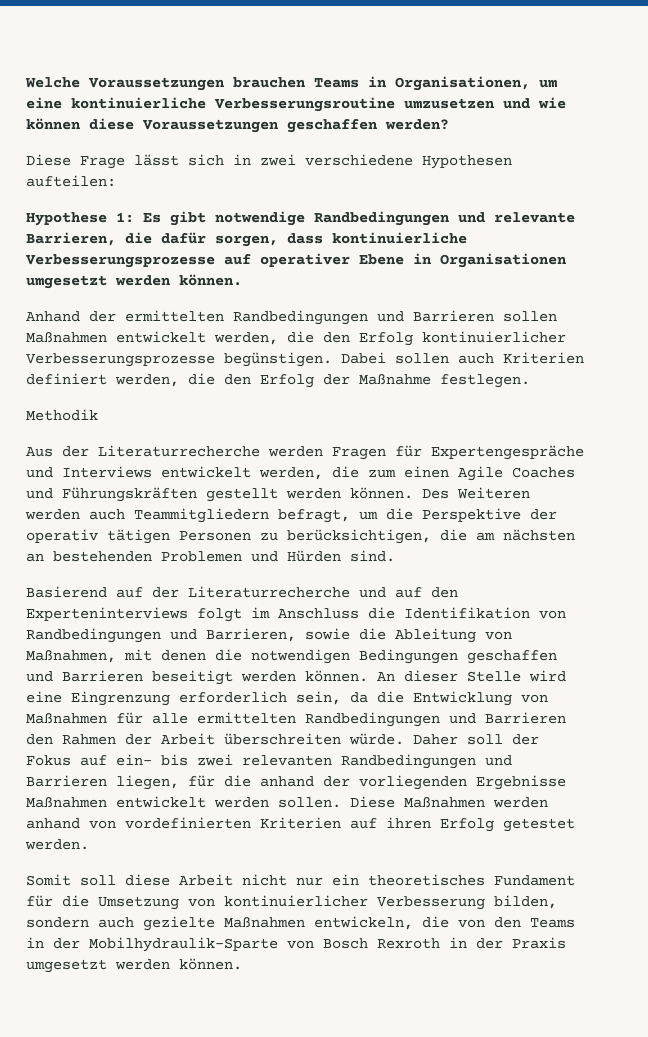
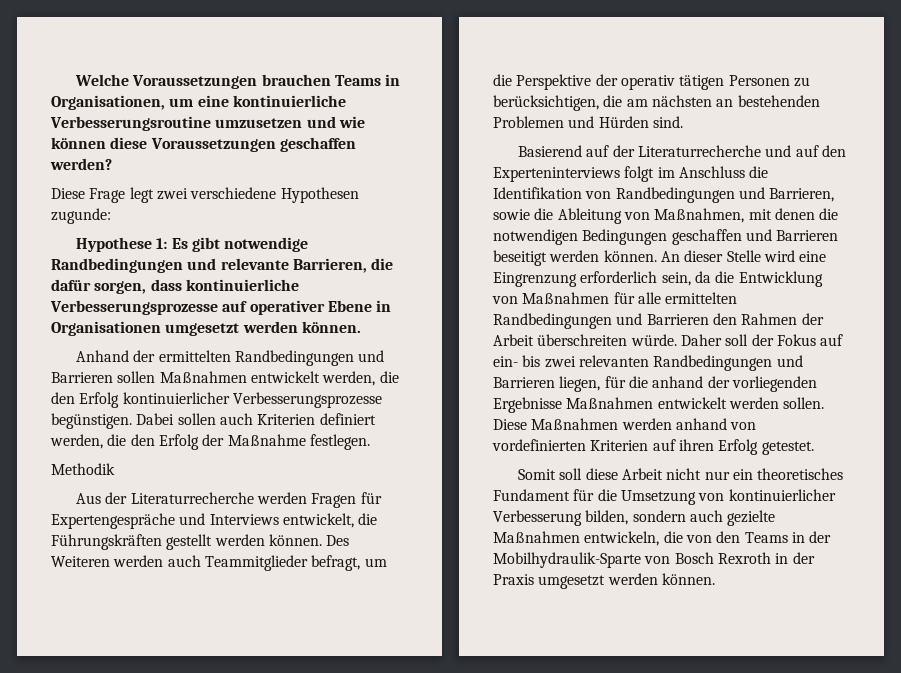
- Diese Frage lässt sich in zwei verschiedene Hypothesen aufteilen:
+ Diese Frage legt zwei verschiedene Hypothesen zugunde:
- Aus der Literaturrecherche werden Fragen für Expertengespräche und Interviews entwickelt werden, die zum einen Agile Coaches und Führungskräften gestellt werden können.
+ Aus der Literaturrecherche werden Fragen für Expertengespräche und Interviews entwickelt, die Führungskräften gestellt werden können.
- Des Weiteren werden auch Teammitgliedern befragt, um die Perspektive der operativ tätigen Personen zu berücksichtigen, die am nächsten an bestehenden Problemen und Hürden sind.
+ Des Weiteren werden auch Teammitglieder befragt, um die Perspektive der operativ tätigen Personen zu berücksichtigen, die am nächsten an bestehenden Problemen und Hürden sind.
- Diese Maßnahmen werden anhand von vordefinierten Kriterien auf ihren Erfolg getestet werden.
+ Diese Maßnahmen werden anhand von vordefinierten Kriterien auf ihren Erfolg getestet.

